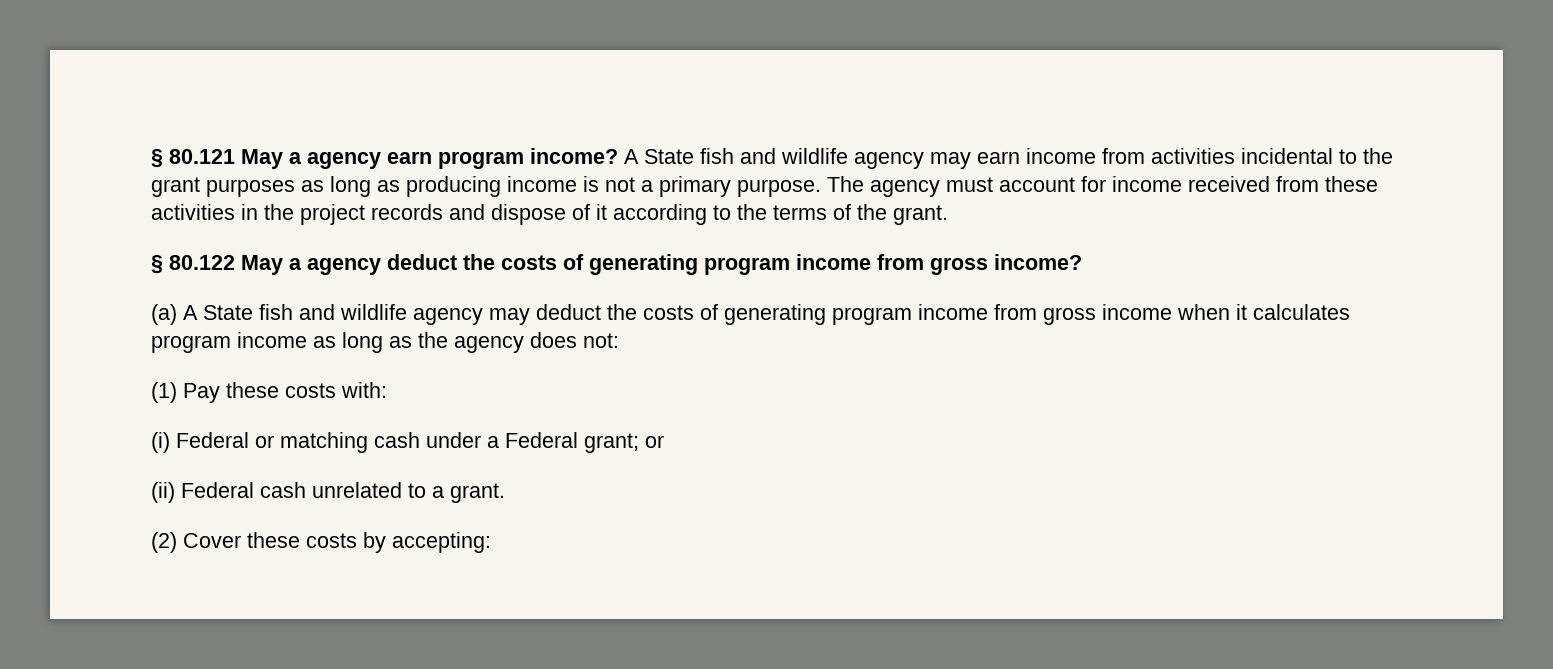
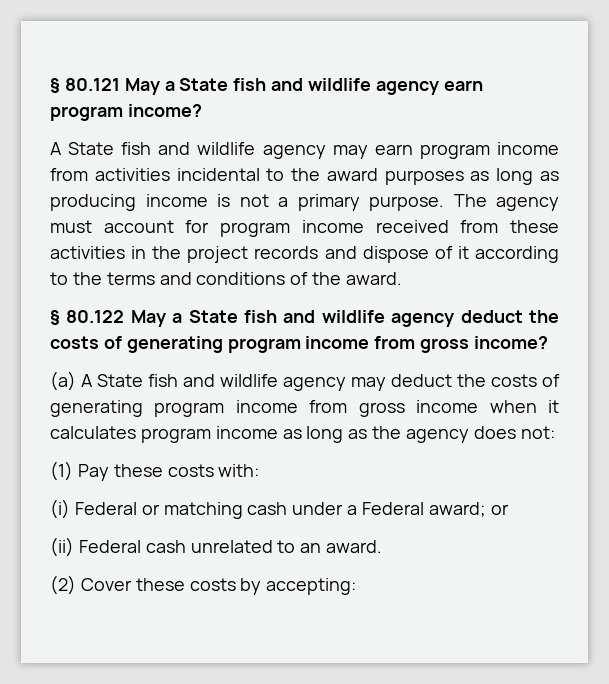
- § 80.121 May a agency earn program income? A State fish and wildlife agency may earn income from activities incidental to the grant purposes as long as producing income is not a primary purpose.
+ § 80.121 May a State fish and wildlife agency earn program income?
+ A State fish and wildlife agency may earn program income from activities incidental to the award purposes as long as producing income is not a primary purpose.
- The agency must account for income received from these activities in the project records and dispose of it according to the terms of the grant.
+ The agency must account for program income received from these activities in the project records and dispose of it according to the terms and conditions of the award.
- § 80.122 May a agency deduct the costs of generating program income from gross income?
+ § 80.122 May a State fish and wildlife agency deduct the costs of generating program income from gross income?
- (i) Federal or matching cash under a Federal grant; or
+ (i) Federal or matching cash under a Federal award; or
- (ii) Federal cash unrelated to a grant.
+ (ii) Federal cash unrelated to an award.

